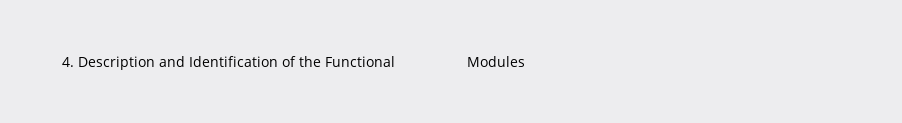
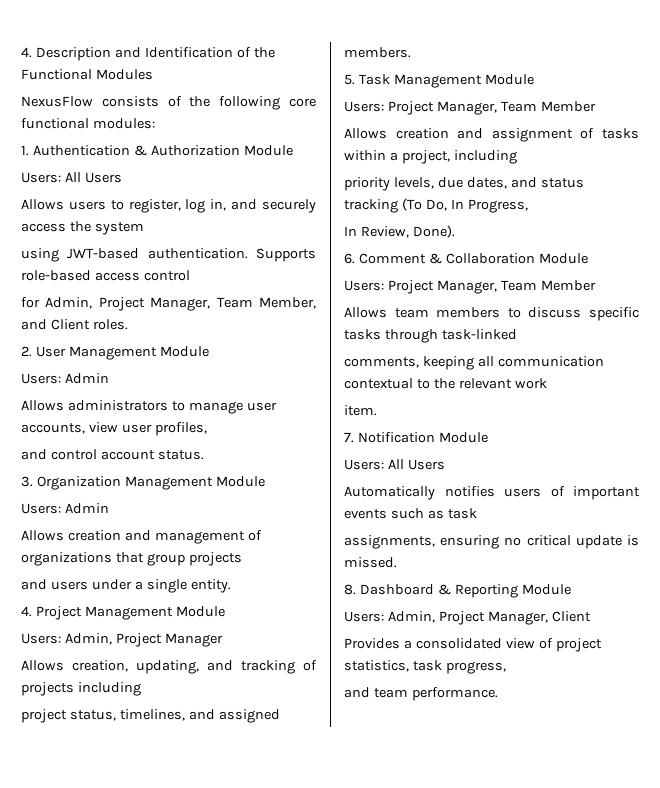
+ NexusFlow consists of the following core functional modules:
+ 1. Authentication & Authorization Module
+ Users: All Users
+ Allows users to register, log in, and securely access the system
+ using JWT-based authentication. Supports role-based access control
+ for Admin, Project Manager, Team Member, and Client roles.
+ 2. User Management Module
+ Users: Admin
+ Allows administrators to manage user accounts, view user profiles,
+ and control account status.
+ 3. Organization Management Module
+ Users: Admin
+ Allows creation and management of organizations that group projects
+ and users under a single entity.
+ 4. Project Management Module
+ Users: Admin, Project Manager
+ Allows creation, updating, and tracking of projects including
+ project status, timelines, and assigned members.
+ 5. Task Management Module
+ Users: Project Manager, Team Member
+ Allows creation and assignment of tasks within a project, including
+ priority levels, due dates, and status tracking (To Do, In Progress,
+ In Review, Done).
+ 6. Comment & Collaboration Module
+ Users: Project Manager, Team Member
+ Allows team members to discuss specific tasks through task-linked
+ comments, keeping all communication contextual to the relevant work
+ item.
+ 7. Notification Module
+ Users: All Users
+ Automatically notifies users of important events such as task
+ assignments, ensuring no critical update is missed.
+ 8. Dashboard & Reporting Module
+ Users: Admin, Project Manager, Client
+ Provides a consolidated view of project statistics, task progress,
+ and team performance.

